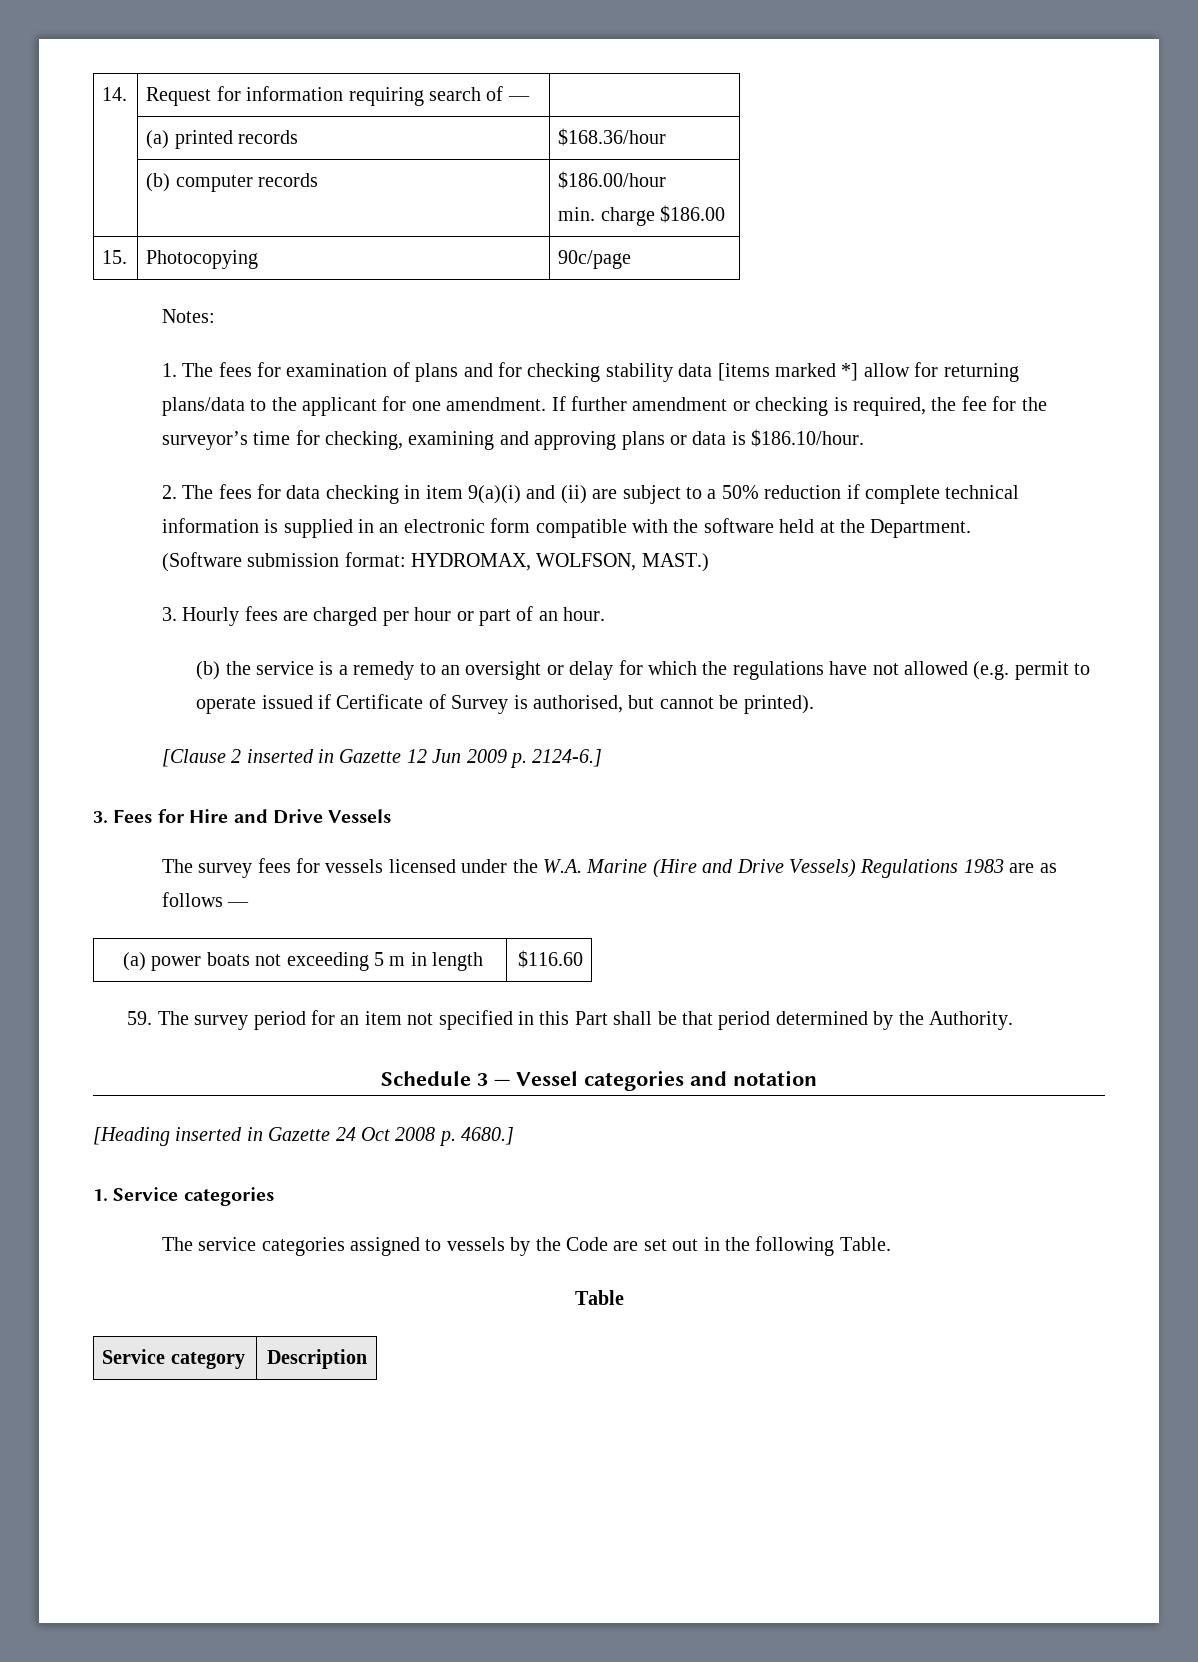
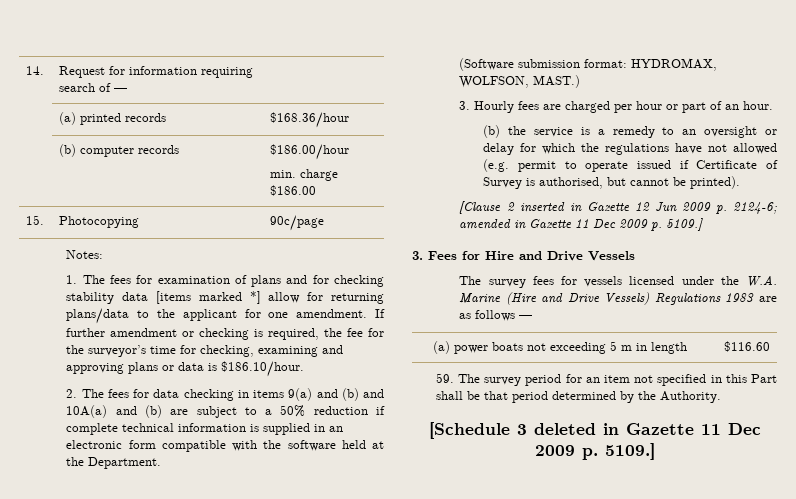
- 2. The fees for data checking in item 9(a)(i) and (ii) are subject to a 50% reduction if complete technical information is supplied in an electronic form compatible with the software held at the Department.
+ 2. The fees for data checking in items 9(a) and (b) and 10A(a) and (b) are subject to a 50% reduction if complete technical information is supplied in an electronic form compatible with the software held at the Department.
- [Clause 2 inserted in Gazette 12 Jun 2009 p. 2124-6.]
+ [Clause 2 inserted in Gazette 12 Jun 2009 p. 2124-6; amended in Gazette 11 Dec 2009 p. 5109.]
- Schedule 3 — Vessel categories and notation
- [Heading inserted in Gazette 24 Oct 2008 p. 4680.]
- 1. Service categories
- The service categories assigned to vessels by the Code are set out in the following Table.
- Table
- Service category | Description
+ [Schedule 3 deleted in Gazette 11 Dec 2009 p. 5109.]

